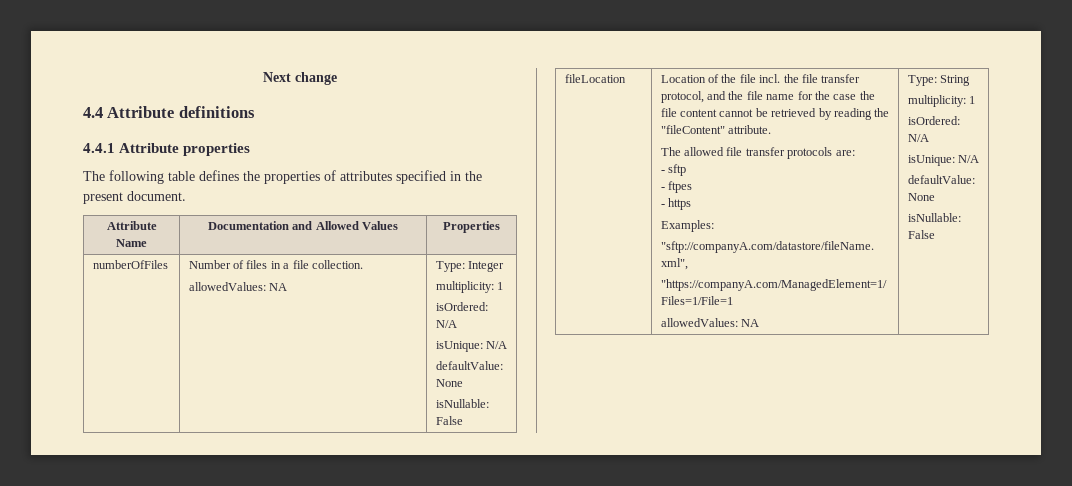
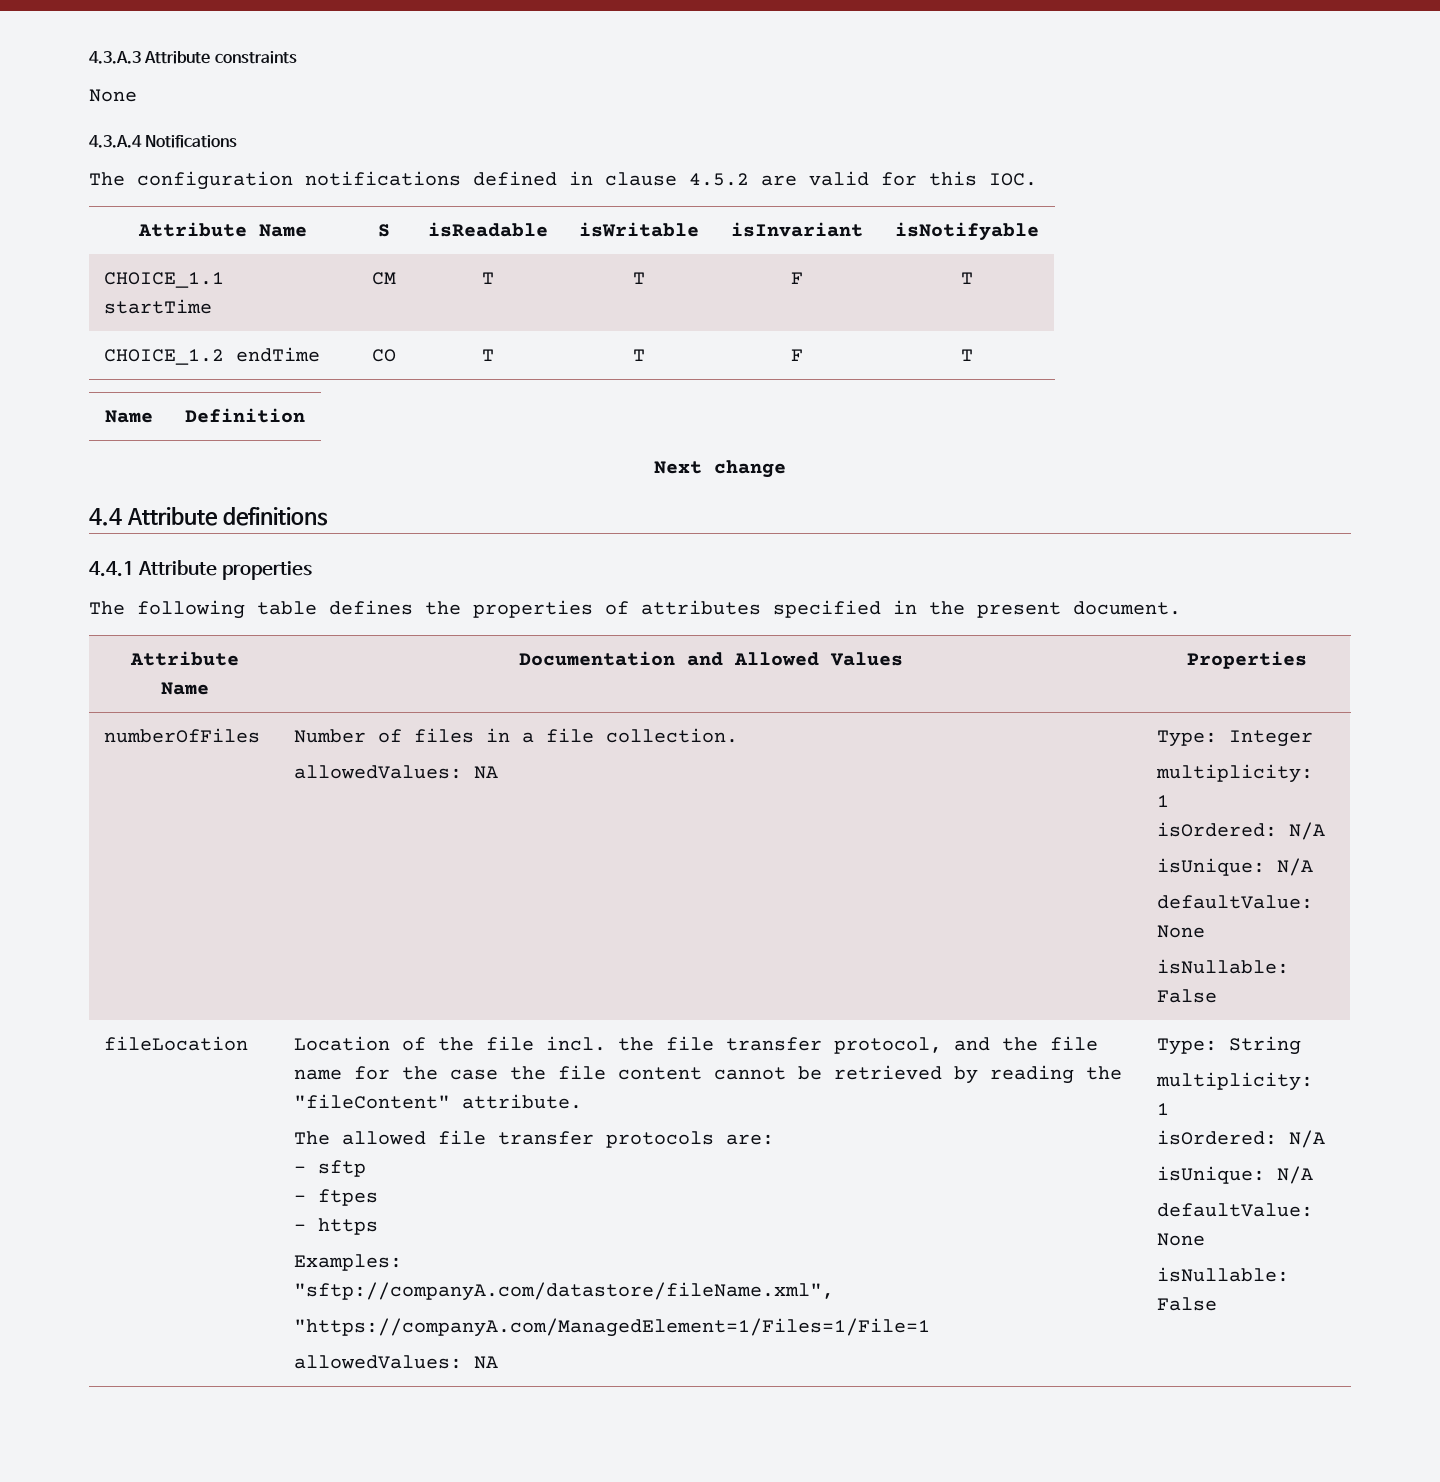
+ 4.3.A.3 Attribute constraints
+ None
+ 4.3.A.4 Notifications
+ The configuration notifications defined in clause 4.5.2 are valid for this IOC.
+ Attribute Name | S | isReadable | isWritable | isInvariant | isNotifyable
+ CHOICE_1.1 startTime | CM | T | T | F | T
+ CHOICE_1.2 endTime | CO | T | T | F | T
+ Name | Definition

